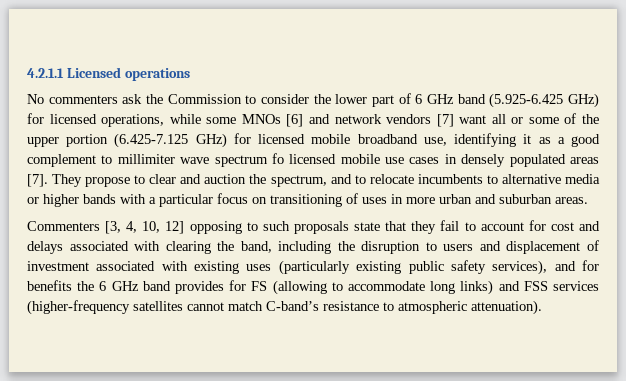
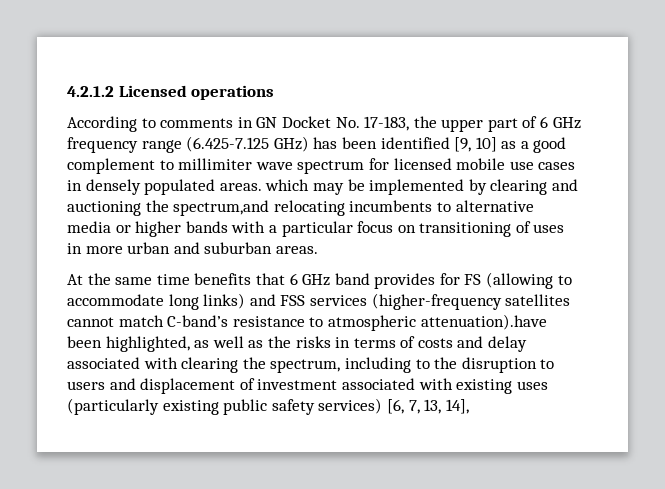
- 4.2.1.1 Licensed operations
+ 4.2.1.2 Licensed operations
- No commenters ask the Commission to consider the lower part of 6 GHz band (5.925-6.425 GHz) for licensed operations, while some MNOs [6] and network vendors [7] want all or some of the upper portion (6.425-7.125 GHz) for licensed mobile broadband use, identifying it as a good complement to millimiter wave spectrum fo licensed mobile use cases in densely populated areas [7]. They propose to clear and auction the spectrum, and to relocate incumbents to alternative media or higher bands with a particular focus on transitioning of uses in more urban and suburban areas.
+ According to comments in GN Docket No. 17-183, the upper part of 6 GHz frequency range (6.425-7.125 GHz) has been identified [9, 10] as a good complement to millimiter wave spectrum for licensed mobile use cases in densely populated areas. which may be implemented by clearing and auctioning the spectrum,and relocating incumbents to alternative media or higher bands with a particular focus on transitioning of uses in more urban and suburban areas.
- Commenters [3, 4, 10, 12] opposing to such proposals state that they fail to account for cost and delays associated with clearing the band, including the disruption to users and displacement of investment associated with existing uses (particularly existing public safety services), and for benefits the 6 GHz band provides for FS (allowing to accommodate long links) and FSS services (higher-frequency satellites cannot match C-band’s resistance to atmospheric attenuation).
+ At the same time benefits that 6 GHz band provides for FS (allowing to accommodate long links) and FSS services (higher-frequency satellites cannot match C-band’s resistance to atmospheric attenuation).have been highlighted, as well as the risks in terms of costs and delay associated with clearing the spectrum, including to the disruption to users and displacement of investment associated with existing uses (particularly existing public safety services) [6, 7, 13, 14],

